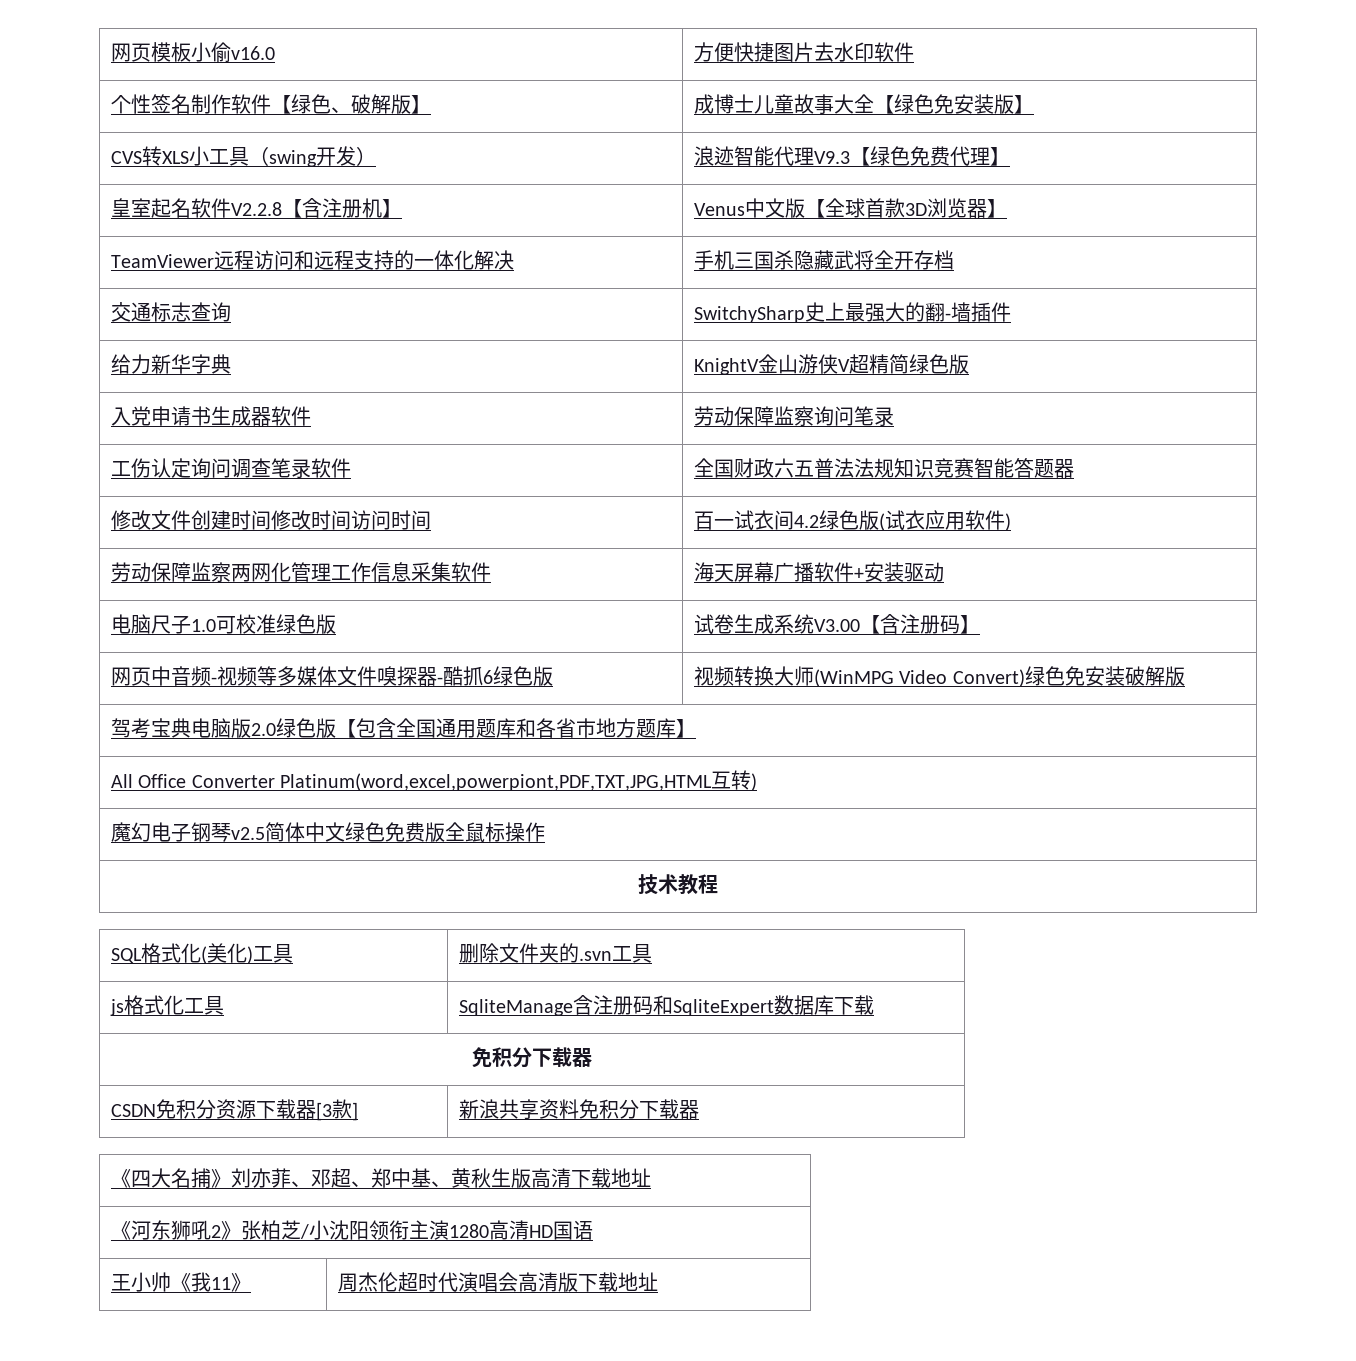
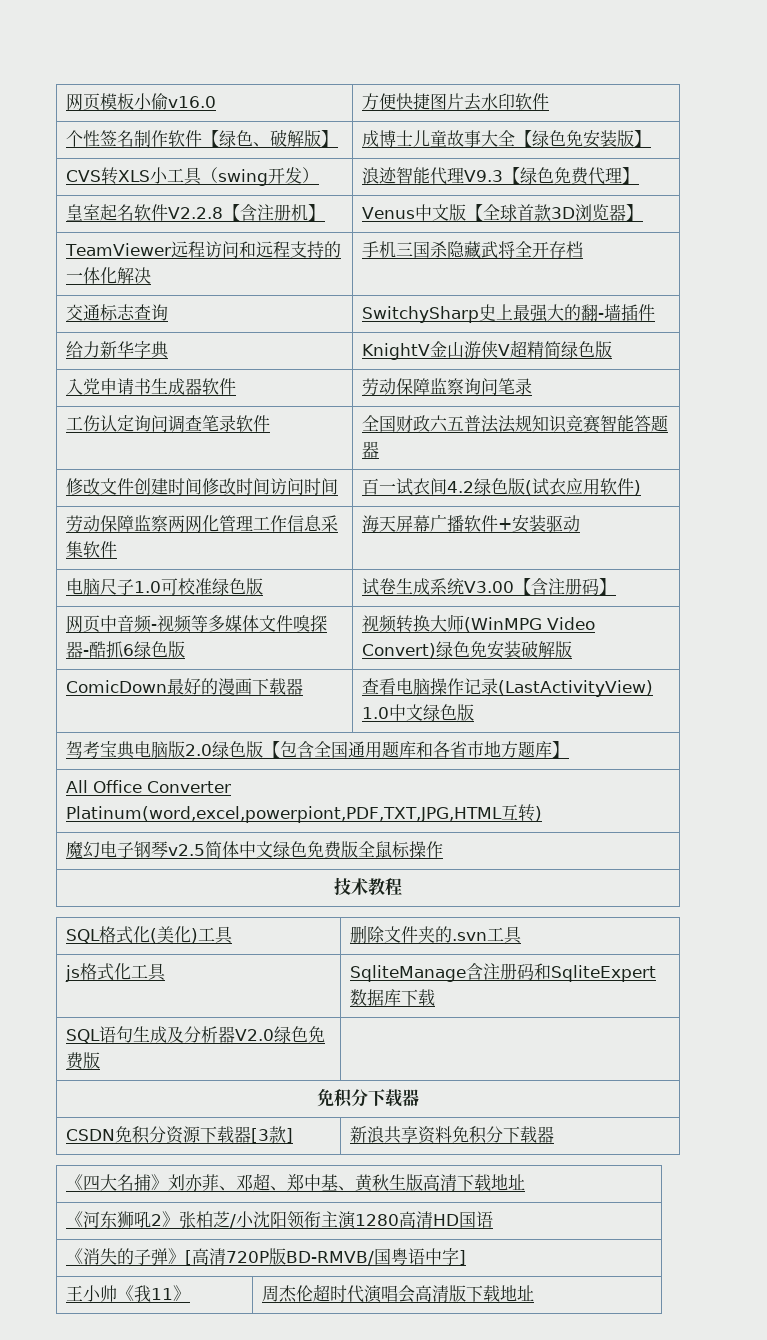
+ ComicDown最好的漫画下载器 | 查看电脑操作记录(LastActivityView) 1.0中文绿色版
+ SQL语句生成及分析器V2.0绿色免费版 |
+ 《消失的子弹》[高清720P版BD-RMVB/国粤语中字]

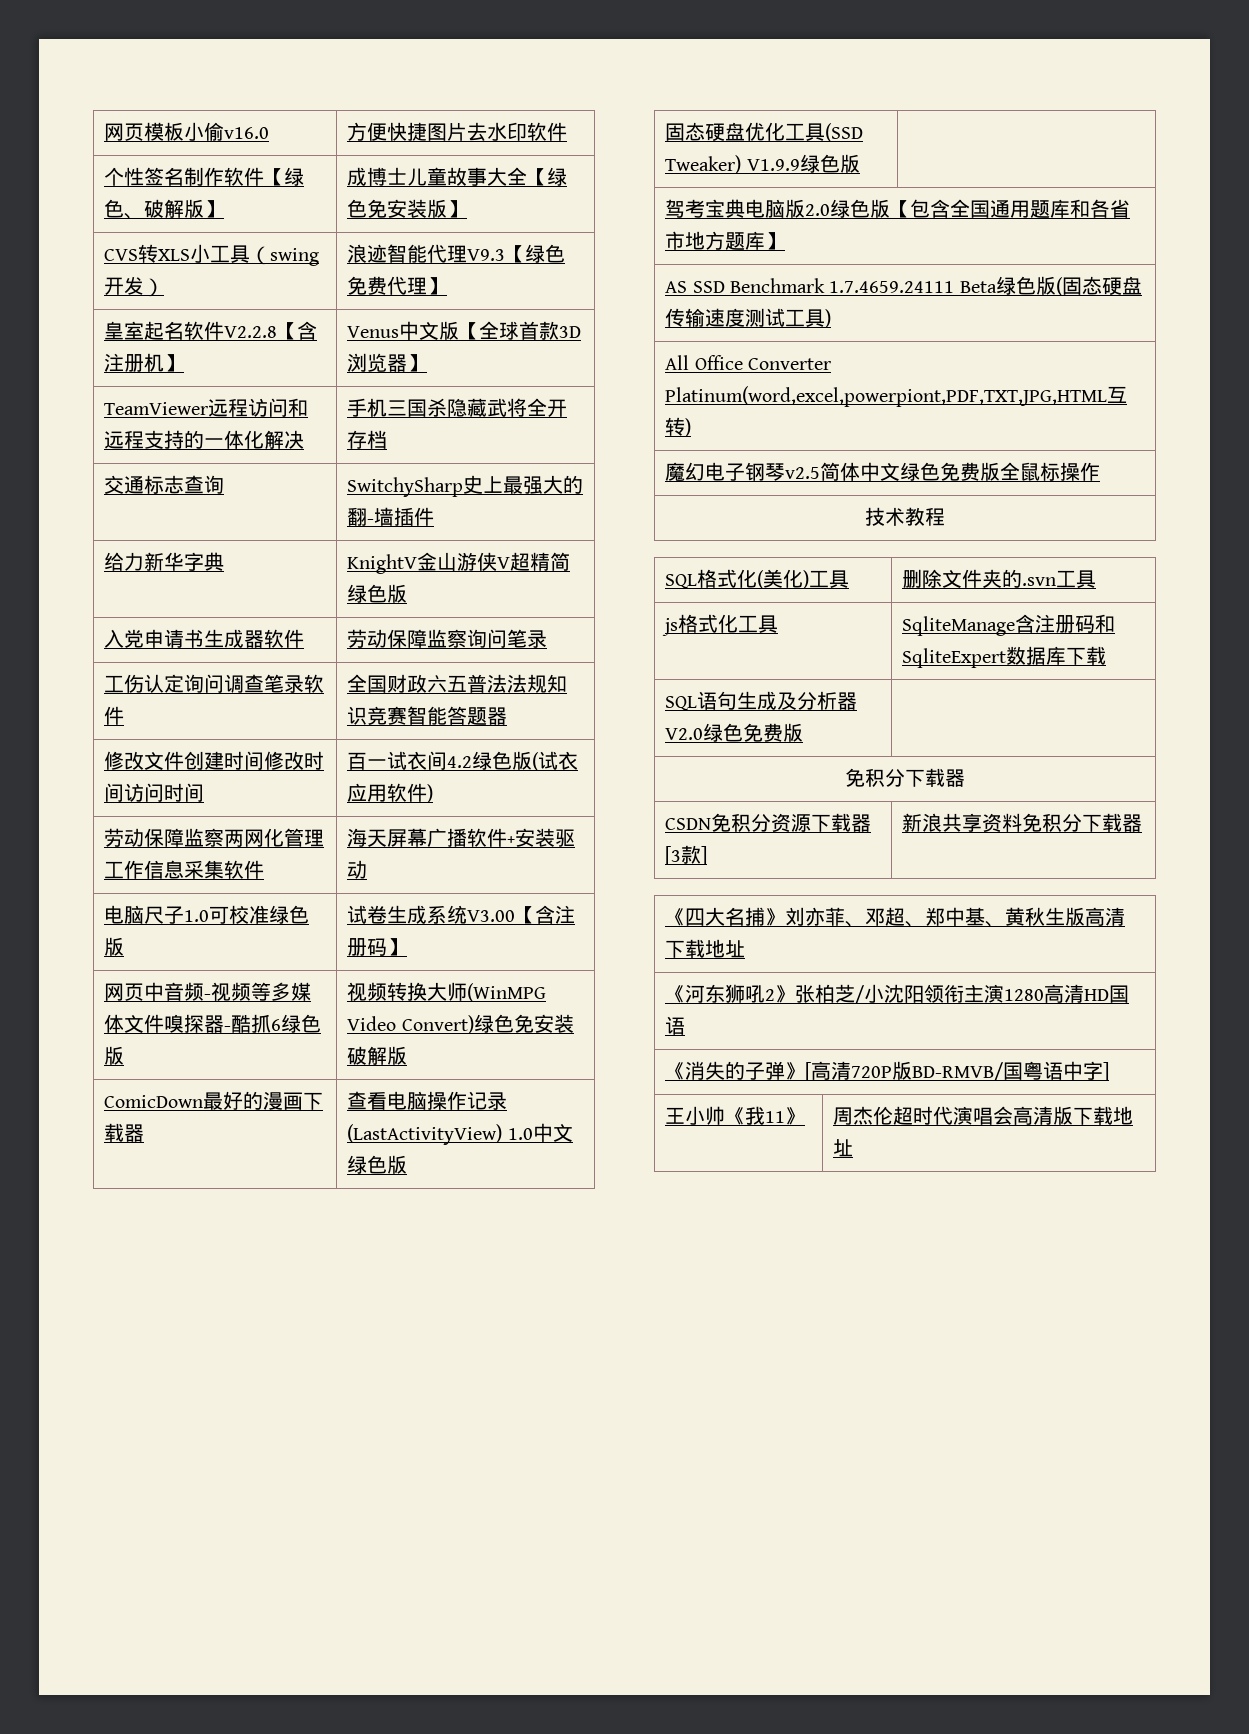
+ 固态硬盘优化工具(SSD Tweaker) V1.9.9绿色版 |
+ AS SSD Benchmark 1.7.4659.24111 Beta绿色版(固态硬盘传输速度测试工具)

